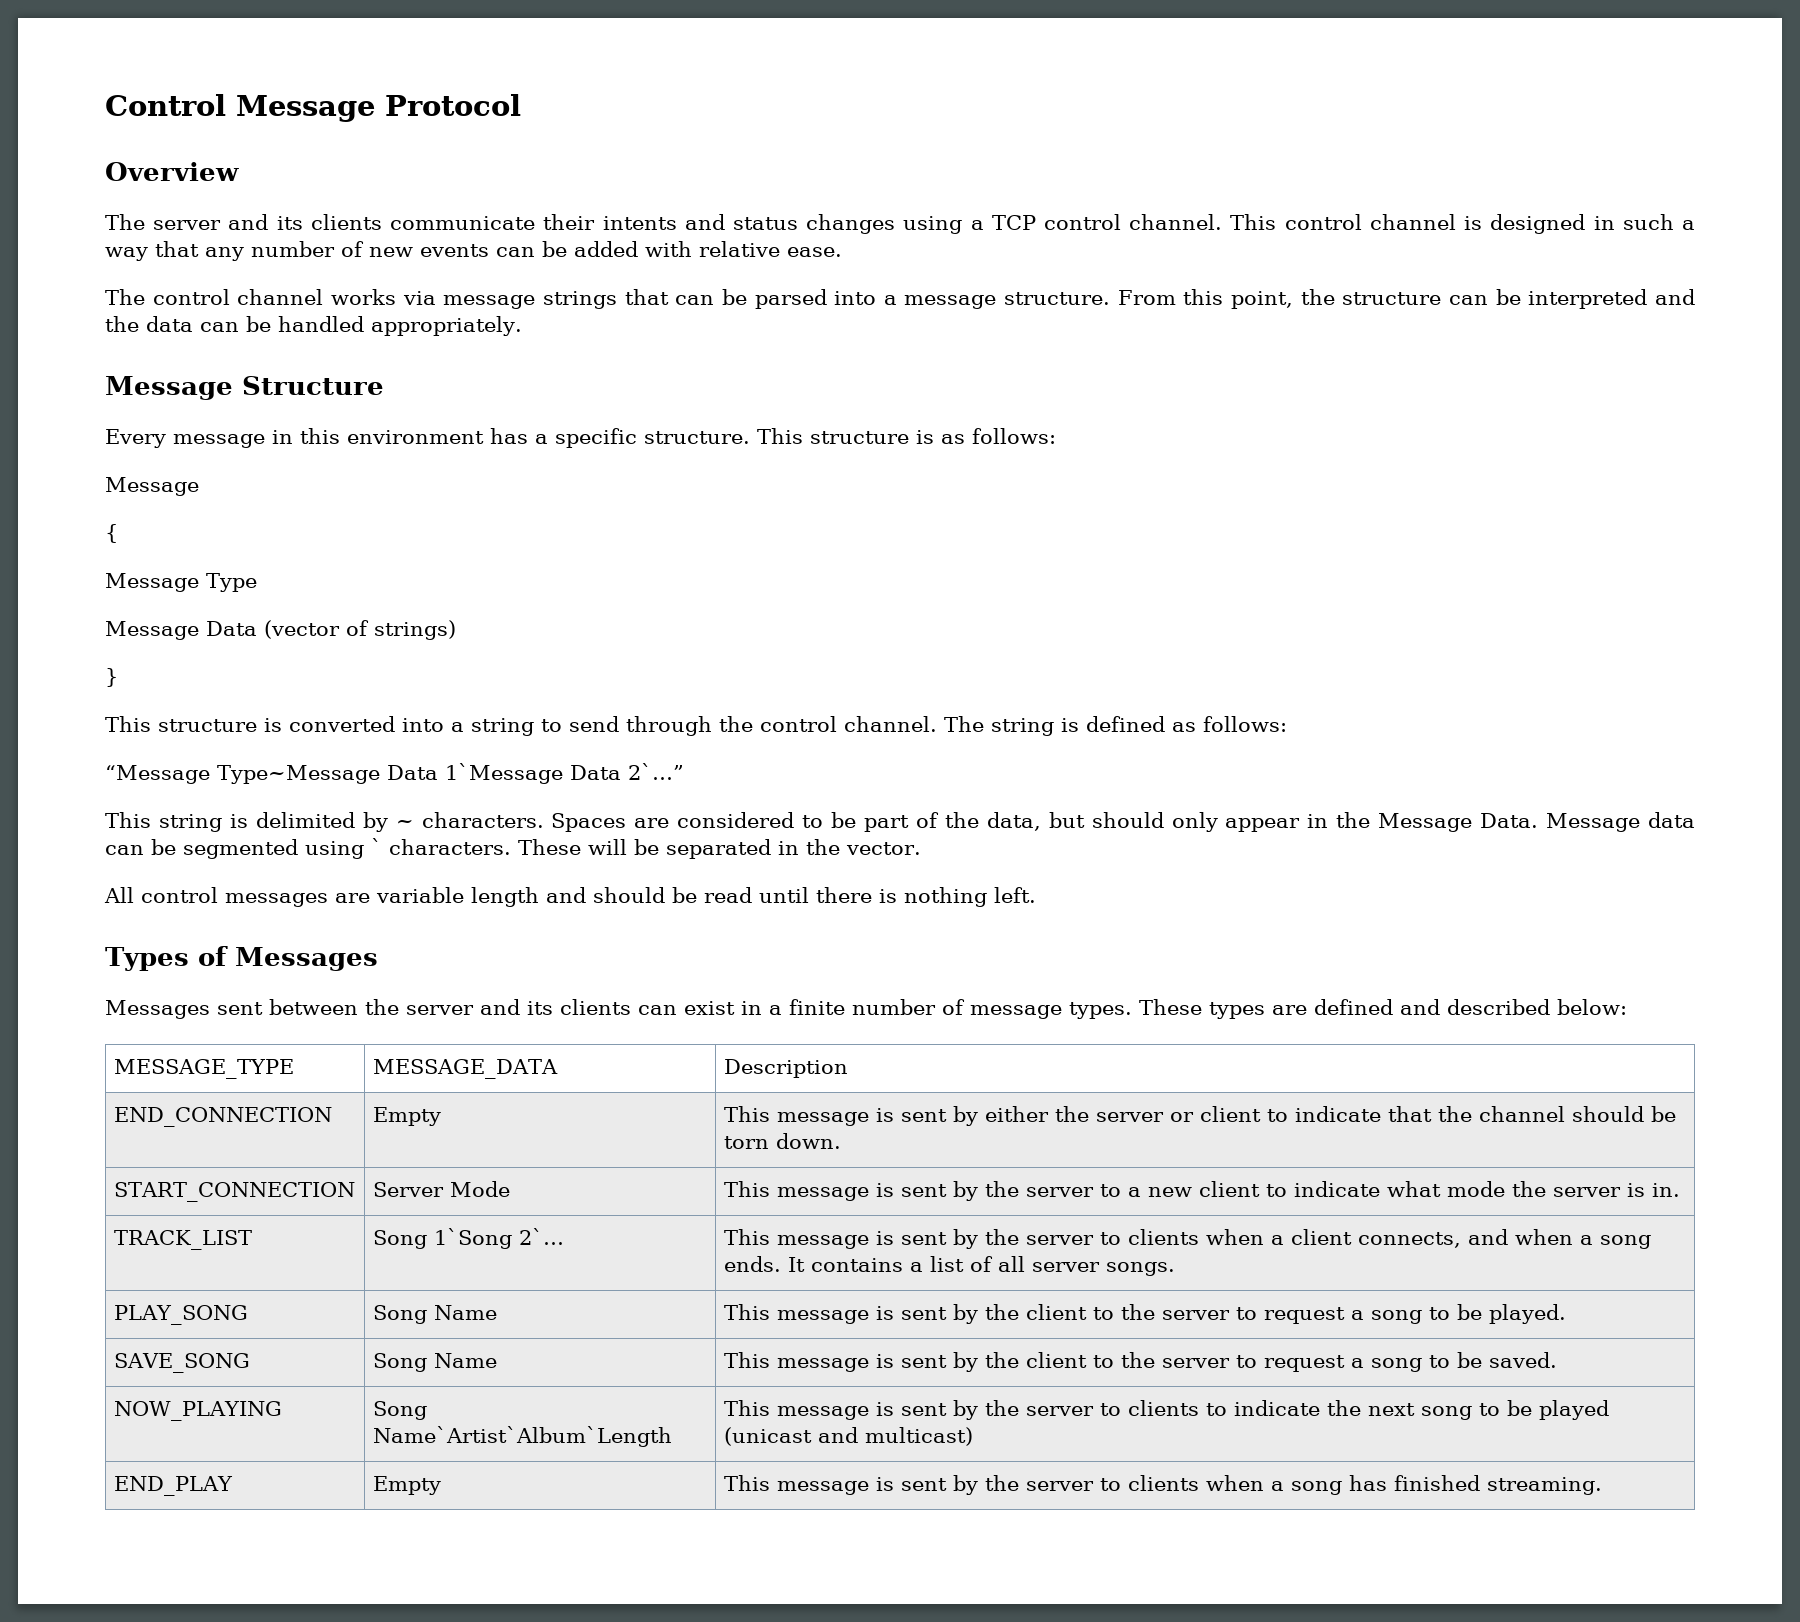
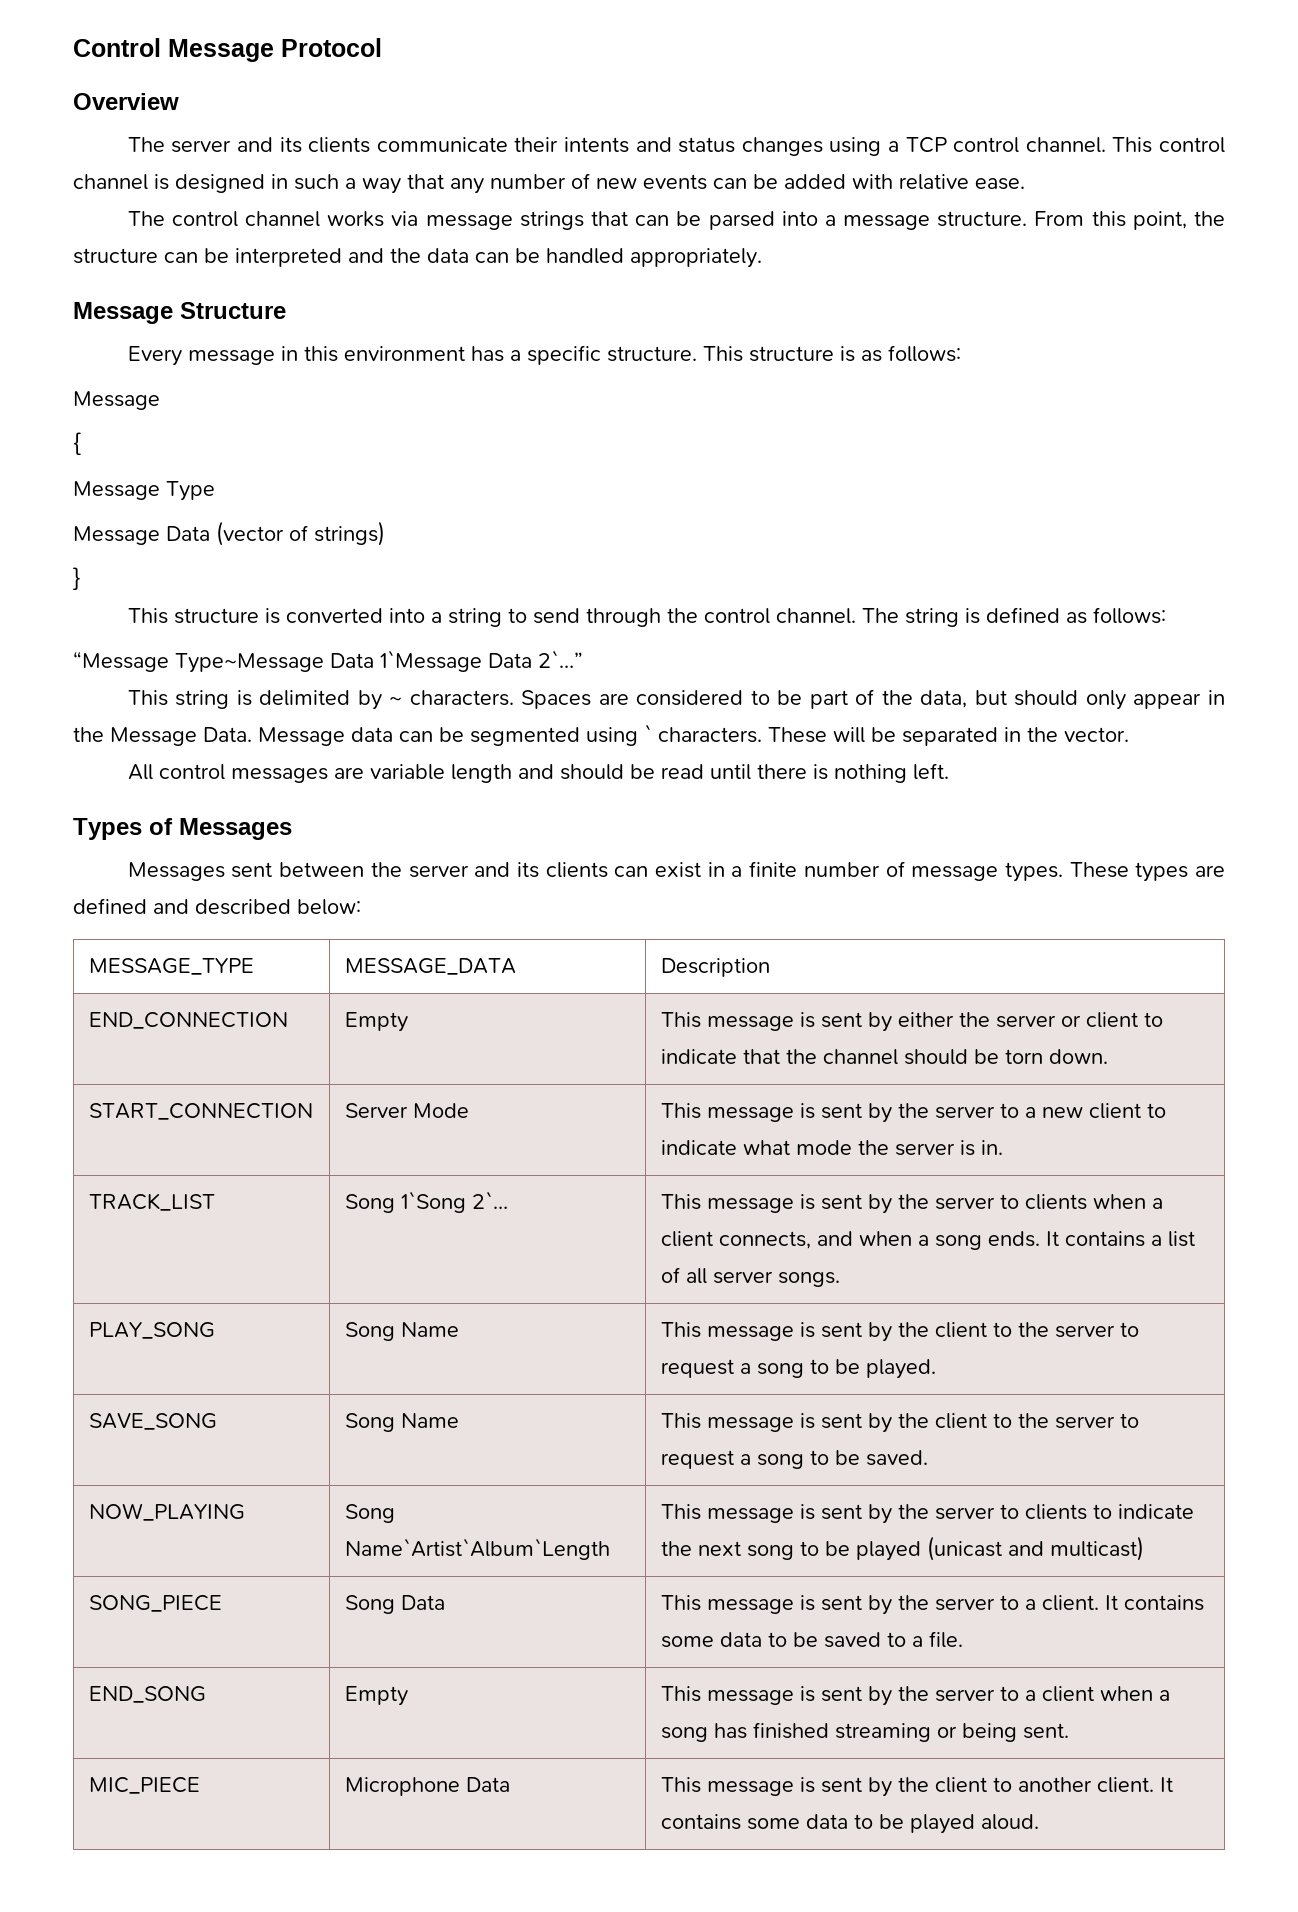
- END_PLAY | Empty | This message is sent by the server to clients when a song has finished streaming.
+ SONG_PIECE | Song Data | This message is sent by the server to a client. It contains some data to be saved to a file.
+ END_SONG | Empty | This message is sent by the server to a client when a song has finished streaming or being sent.
+ MIC_PIECE | Microphone Data | This message is sent by the client to another client. It contains some data to be played aloud.

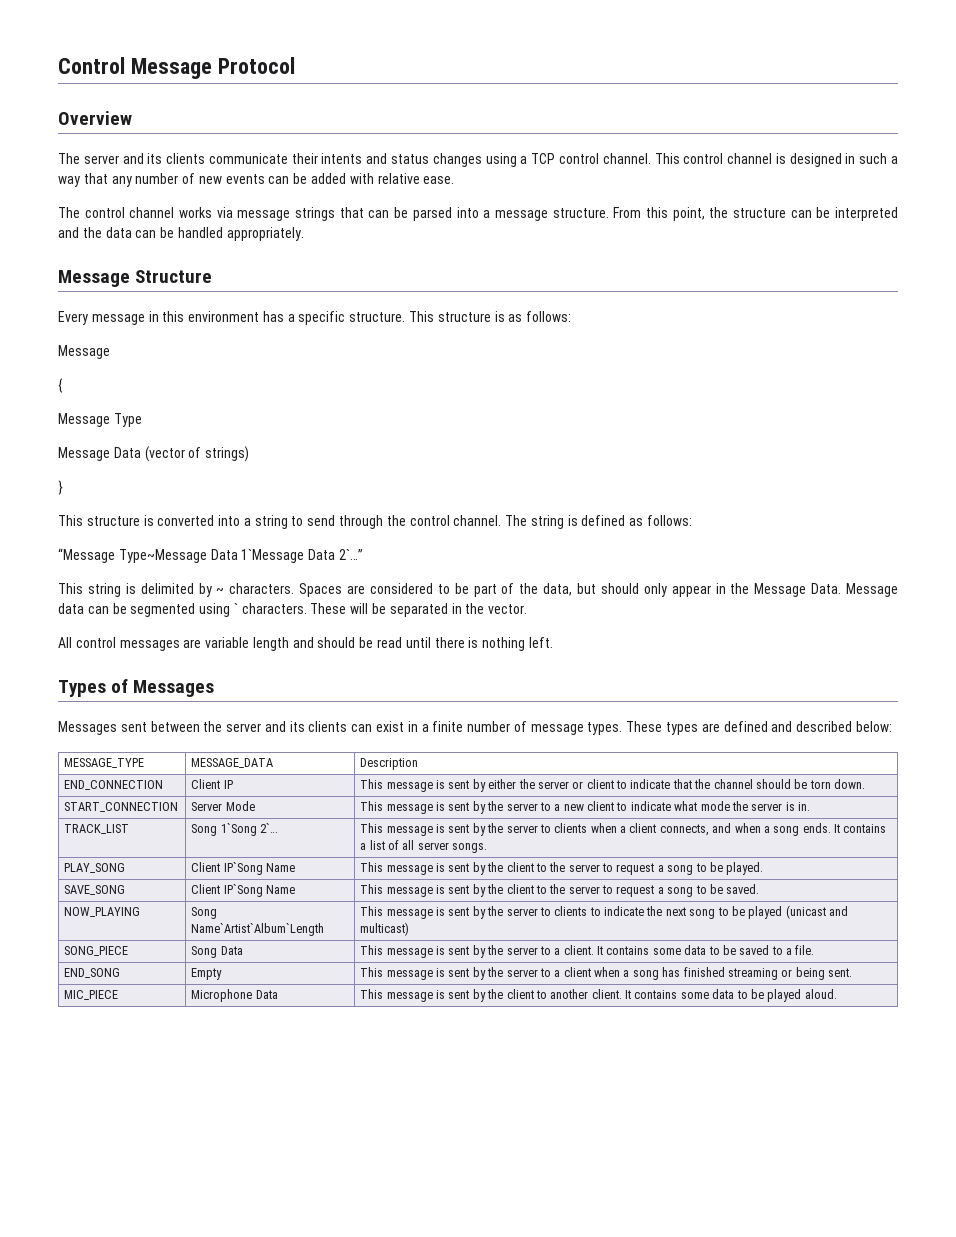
- END_CONNECTION | Empty | This message is sent by either the server or client to indicate that the channel should be torn down.
+ END_CONNECTION | Client IP | This message is sent by either the server or client to indicate that the channel should be torn down.
- PLAY_SONG | Song Name | This message is sent by the client to the server to request a song to be played.
+ PLAY_SONG | Client IP`Song Name | This message is sent by the client to the server to request a song to be played.
- SAVE_SONG | Song Name | This message is sent by the client to the server to request a song to be saved.
+ SAVE_SONG | Client IP`Song Name | This message is sent by the client to the server to request a song to be saved.

